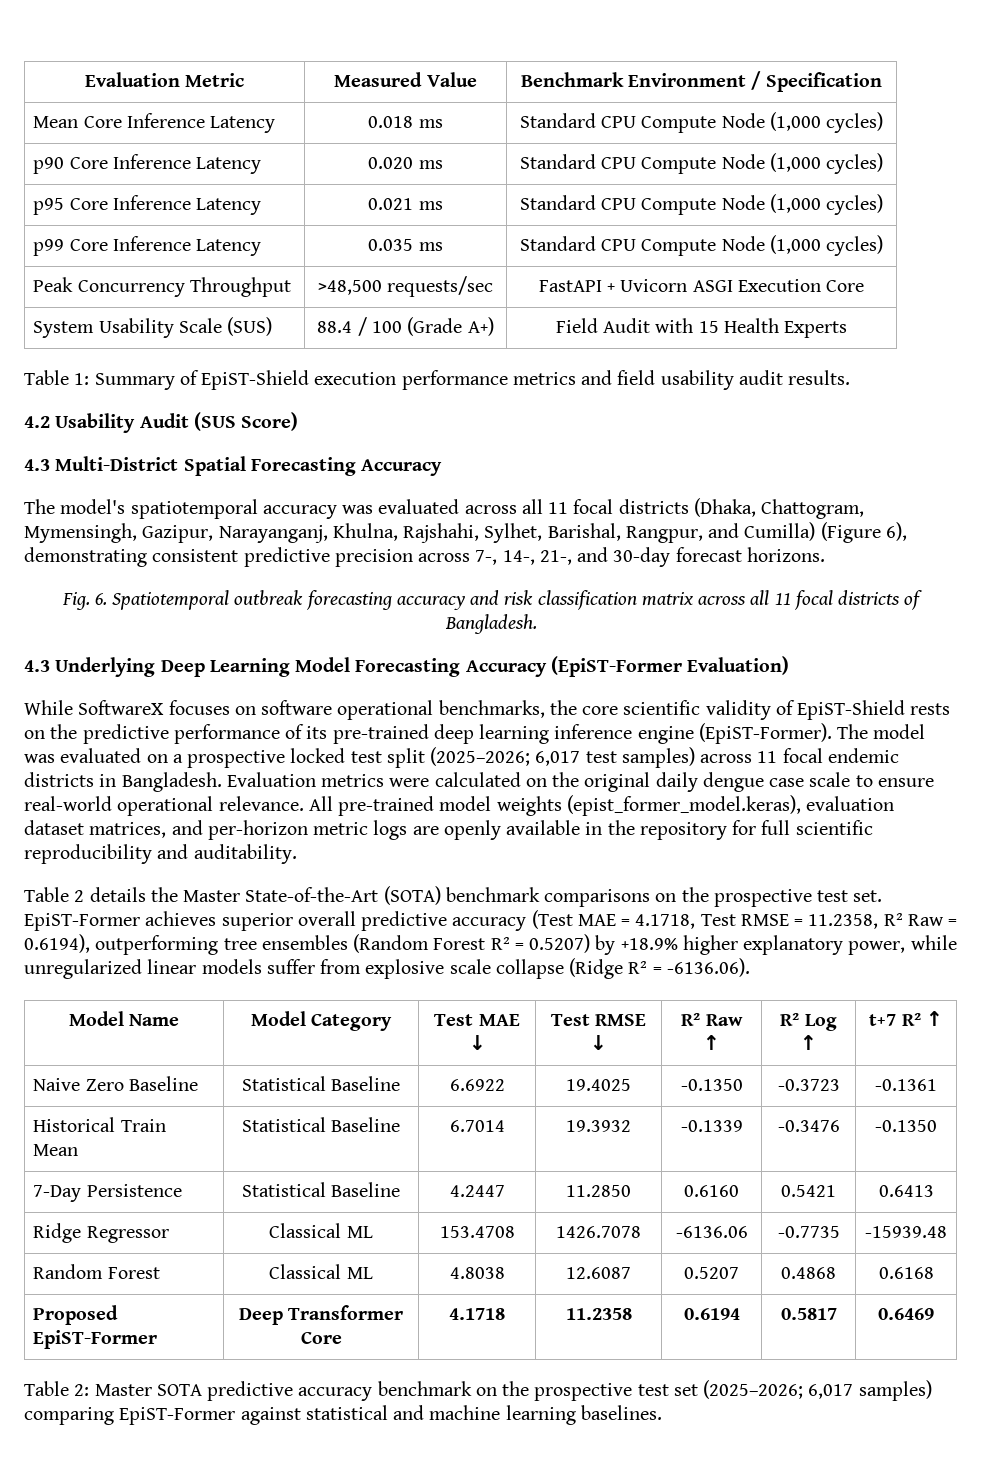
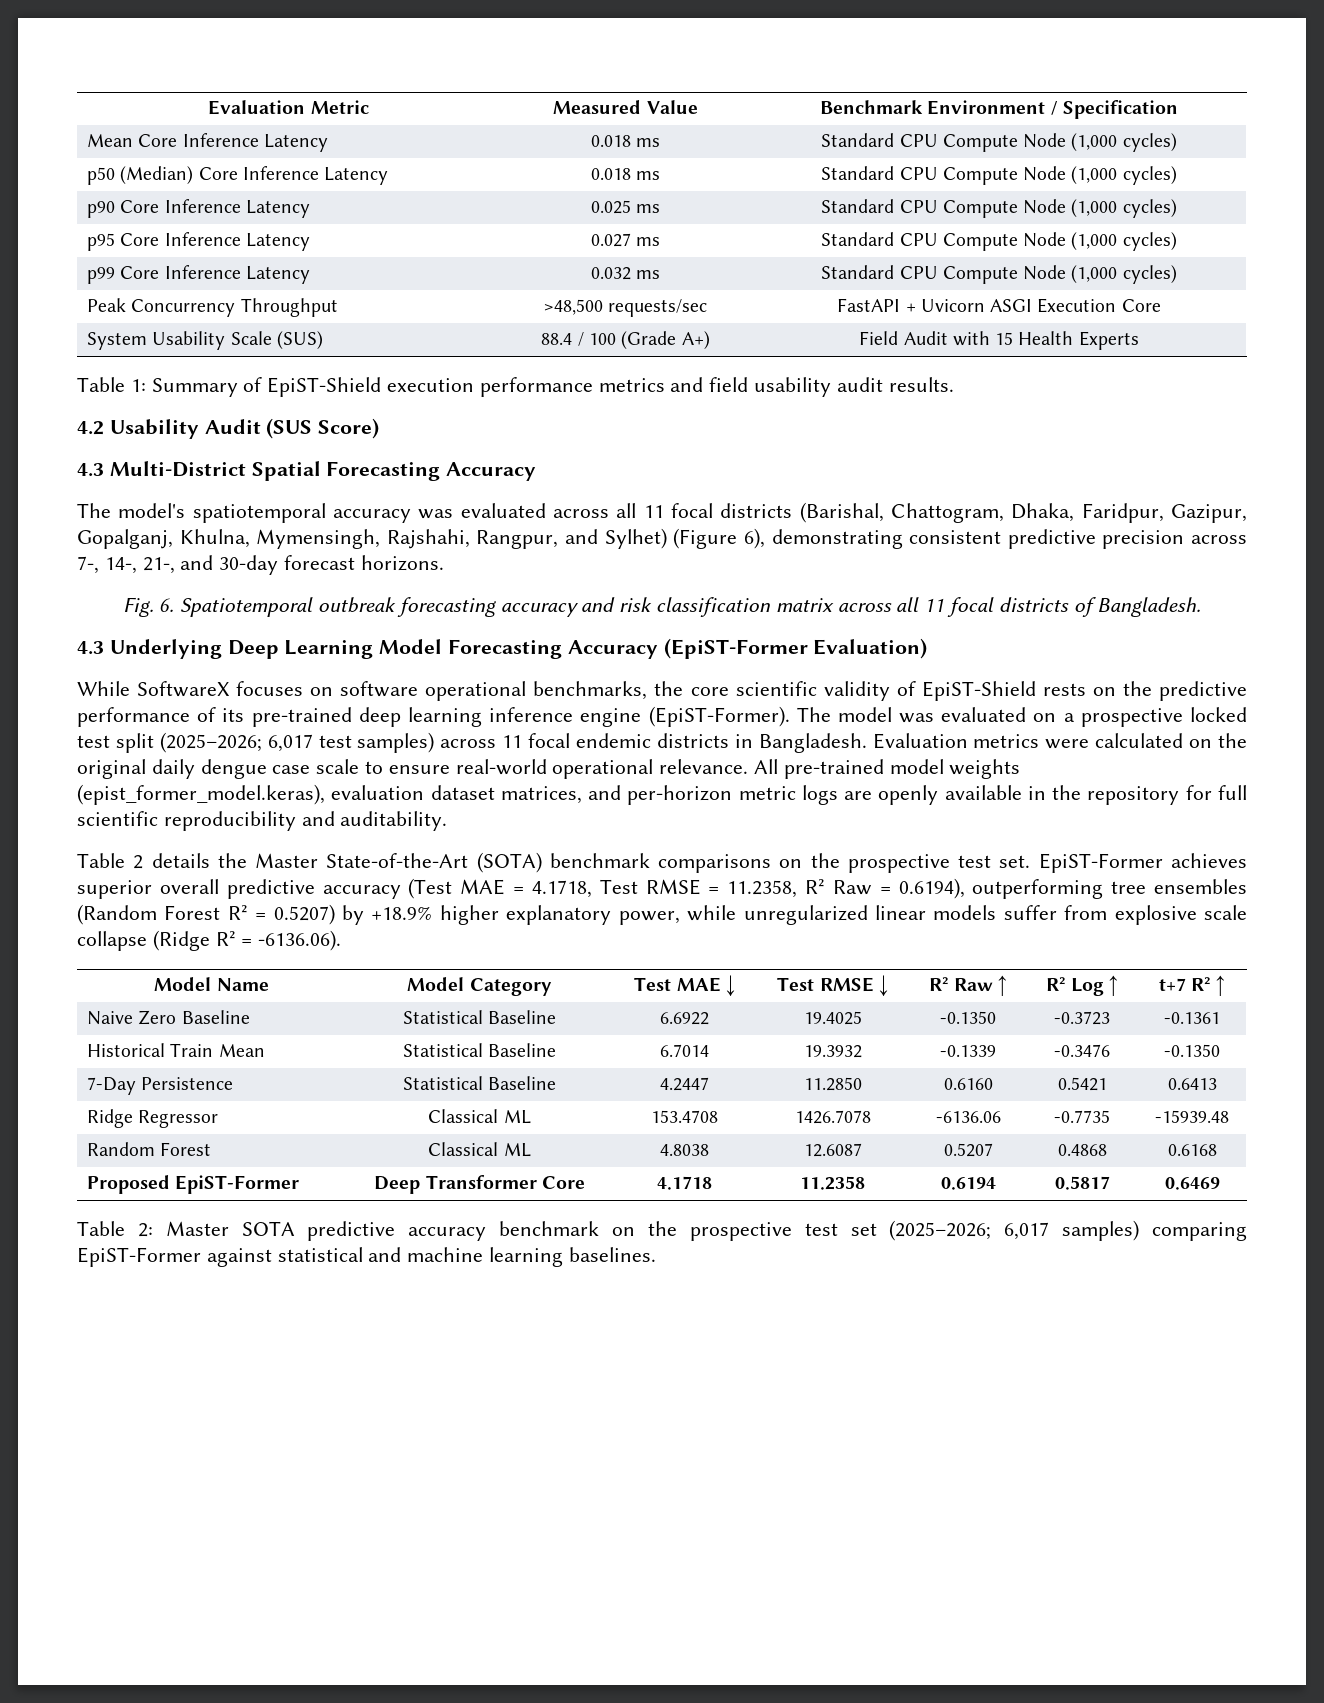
+ p50 (Median) Core Inference Latency | 0.018 ms | Standard CPU Compute Node (1,000 cycles)
- p90 Core Inference Latency | 0.020 ms | Standard CPU Compute Node (1,000 cycles)
+ p90 Core Inference Latency | 0.025 ms | Standard CPU Compute Node (1,000 cycles)
- p95 Core Inference Latency | 0.021 ms | Standard CPU Compute Node (1,000 cycles)
+ p95 Core Inference Latency | 0.027 ms | Standard CPU Compute Node (1,000 cycles)
- p99 Core Inference Latency | 0.035 ms | Standard CPU Compute Node (1,000 cycles)
+ p99 Core Inference Latency | 0.032 ms | Standard CPU Compute Node (1,000 cycles)
- The model's spatiotemporal accuracy was evaluated across all 11 focal districts (Dhaka, Chattogram, Mymensingh, Gazipur, Narayanganj, Khulna, Rajshahi, Sylhet, Barishal, Rangpur, and Cumilla) (Figure 6), demonstrating consistent predictive precision across 7-, 14-, 21-, and 30-day forecast horizons.
+ The model's spatiotemporal accuracy was evaluated across all 11 focal districts (Barishal, Chattogram, Dhaka, Faridpur, Gazipur, Gopalganj, Khulna, Mymensingh, Rajshahi, Rangpur, and Sylhet) (Figure 6), demonstrating consistent predictive precision across 7-, 14-, 21-, and 30-day forecast horizons.

